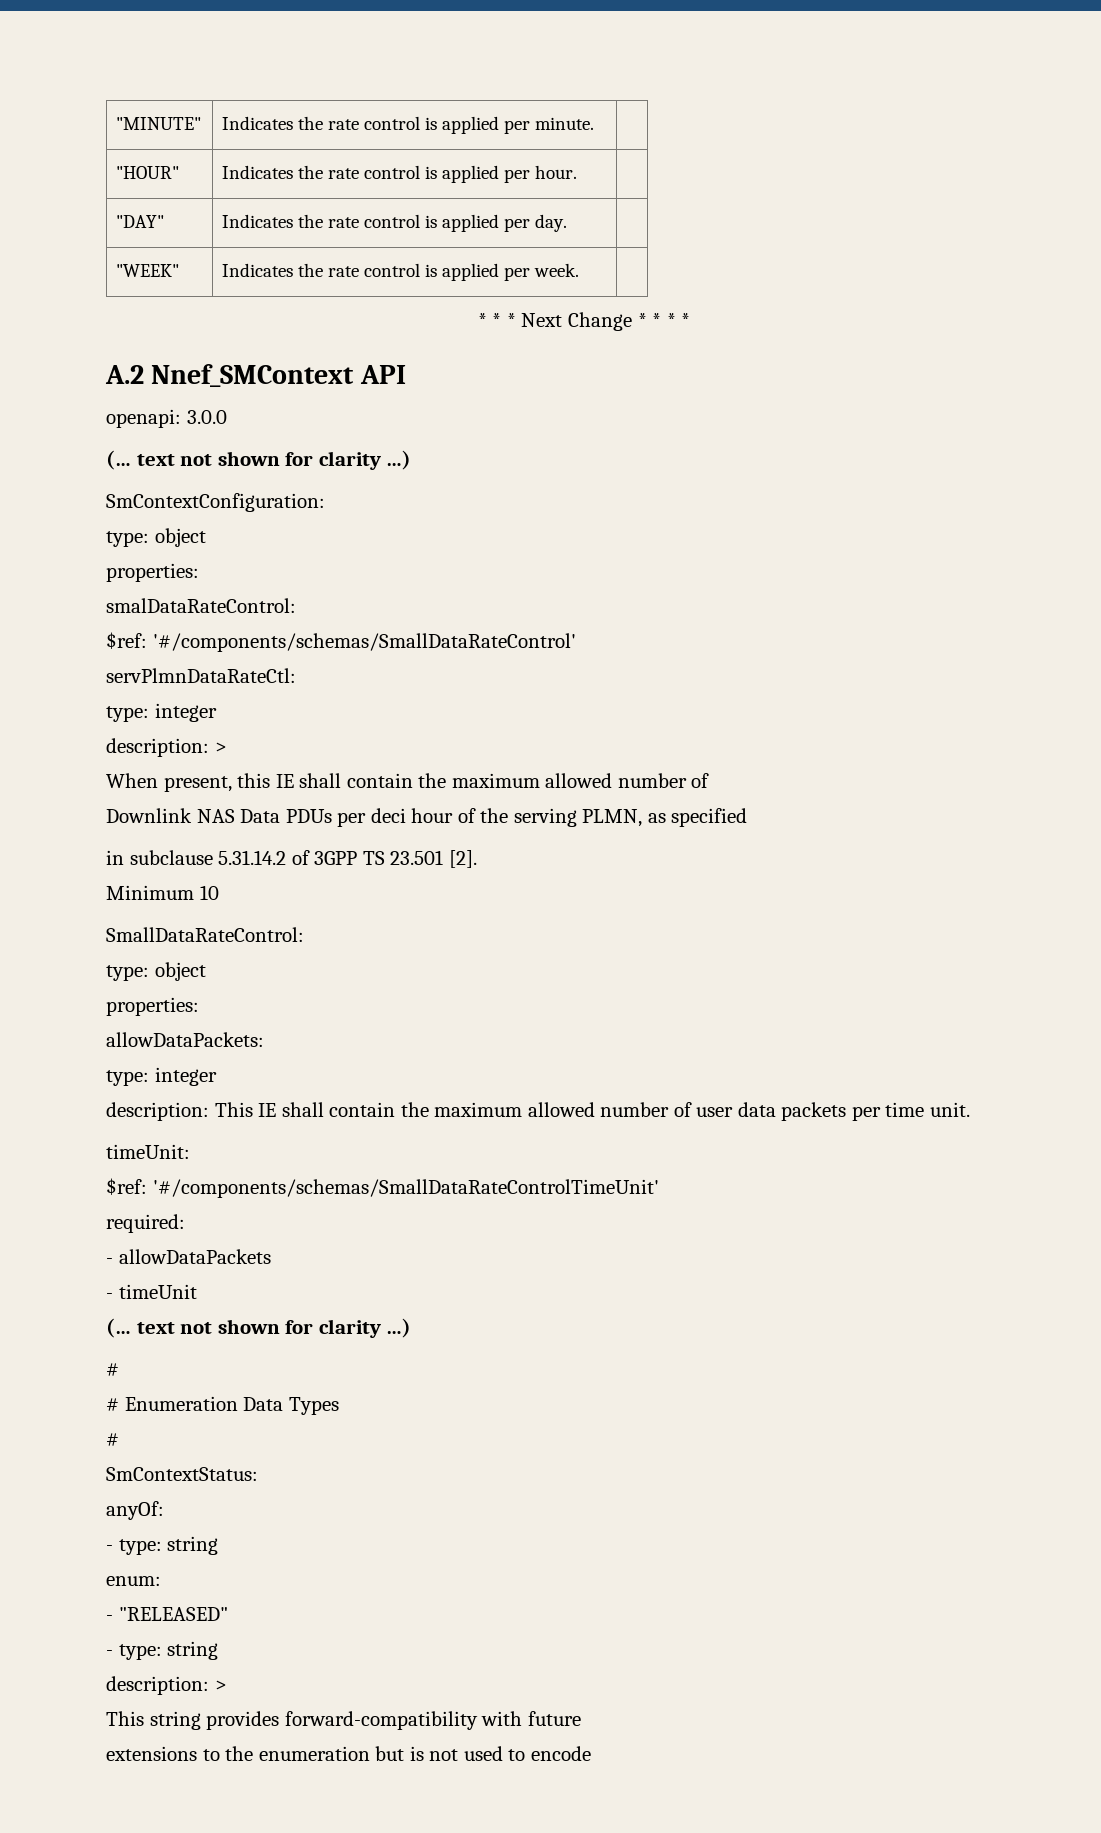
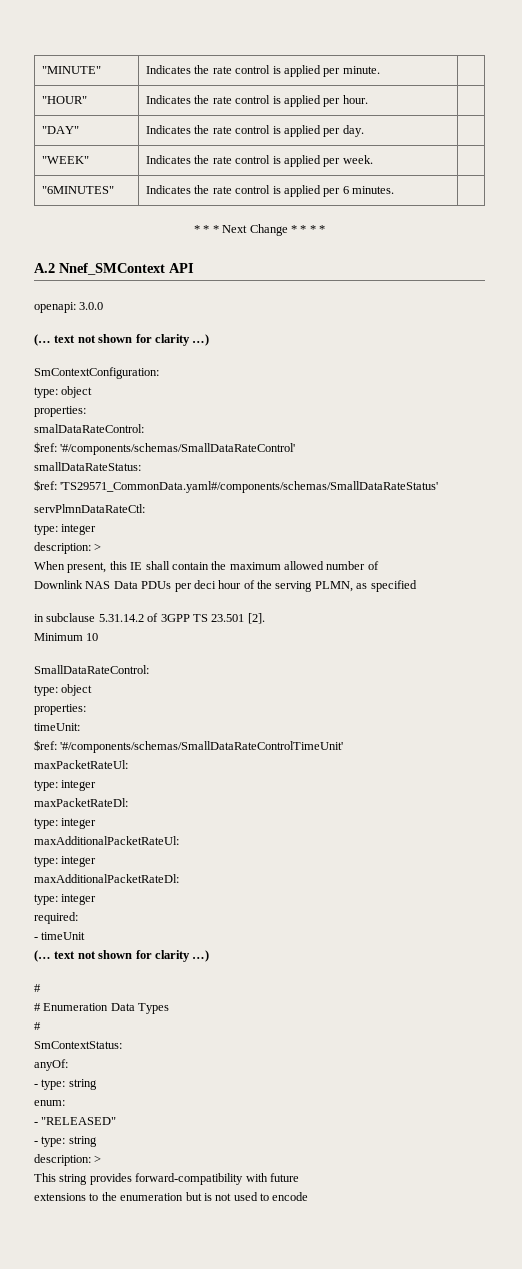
+ "6MINUTES" | Indicates the rate control is applied per 6 minutes. |
+ smallDataRateStatus:
+ $ref: 'TS29571_CommonData.yaml#/components/schemas/SmallDataRateStatus'
- allowDataPackets:
- type: integer
- description: This IE shall contain the maximum allowed number of user data packets per time unit.
  timeUnit:
  $ref: '#/components/schemas/SmallDataRateControlTimeUnit'
+ maxPacketRateUl:
+ type: integer
+ maxPacketRateDl:
+ type: integer
+ maxAdditionalPacketRateUl:
+ type: integer
+ maxAdditionalPacketRateDl:
+ type: integer
- - allowDataPackets

